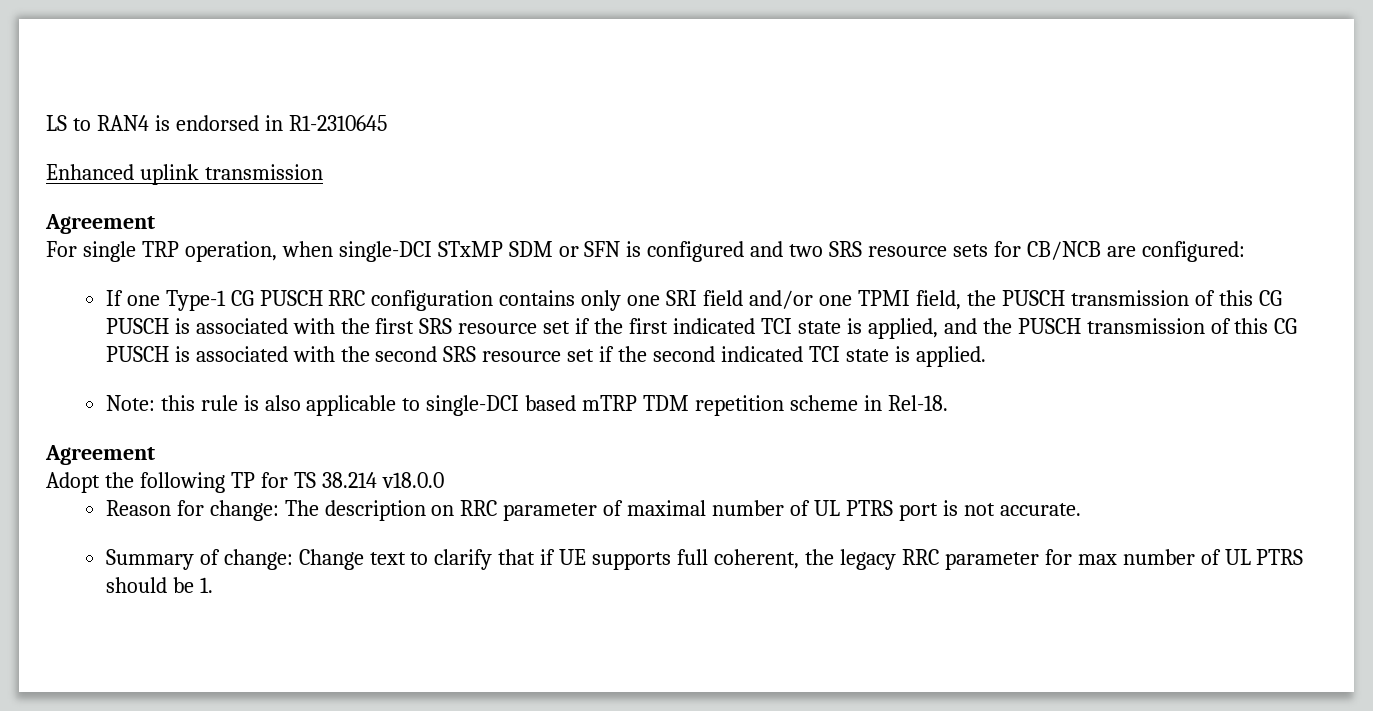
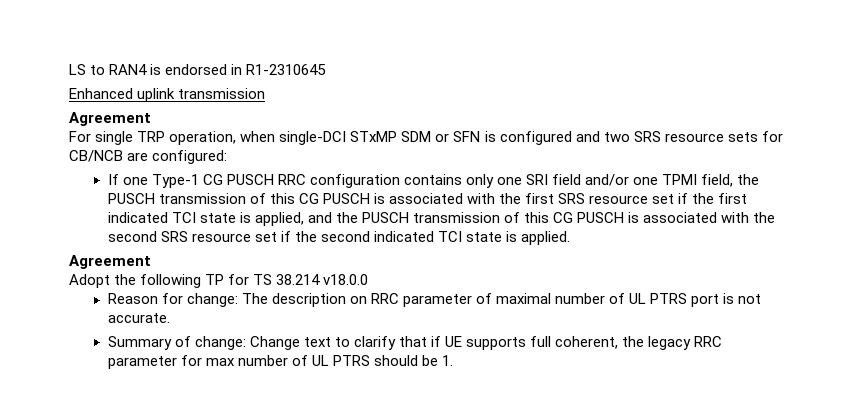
- Note: this rule is also applicable to single-DCI based mTRP TDM repetition scheme in Rel-18.

